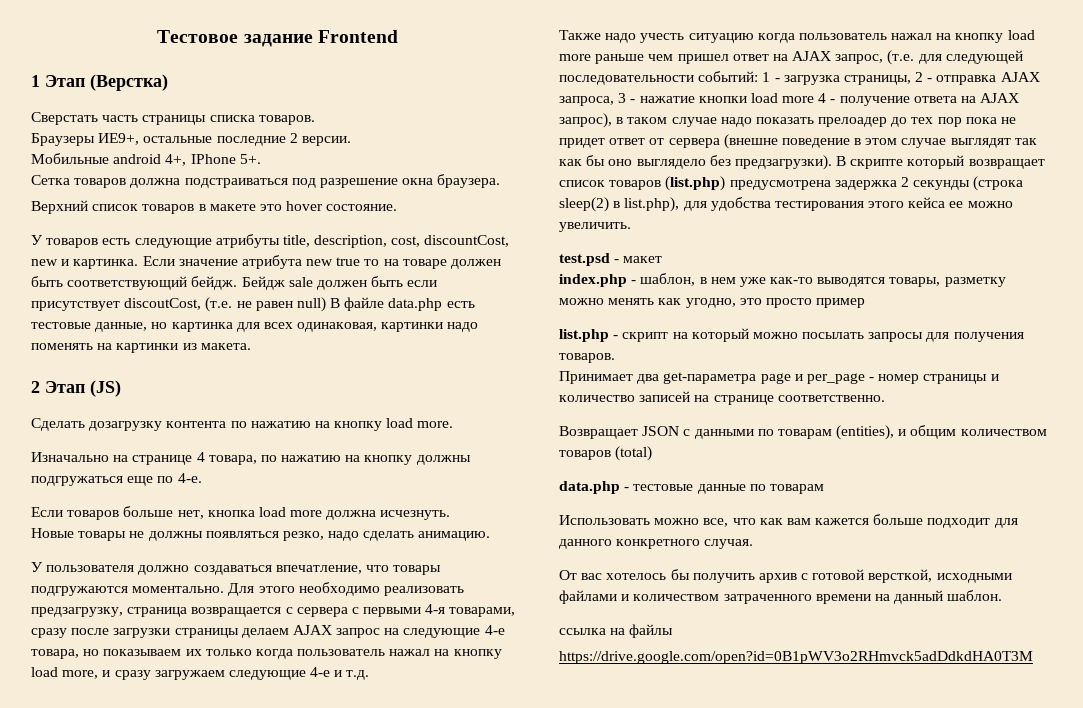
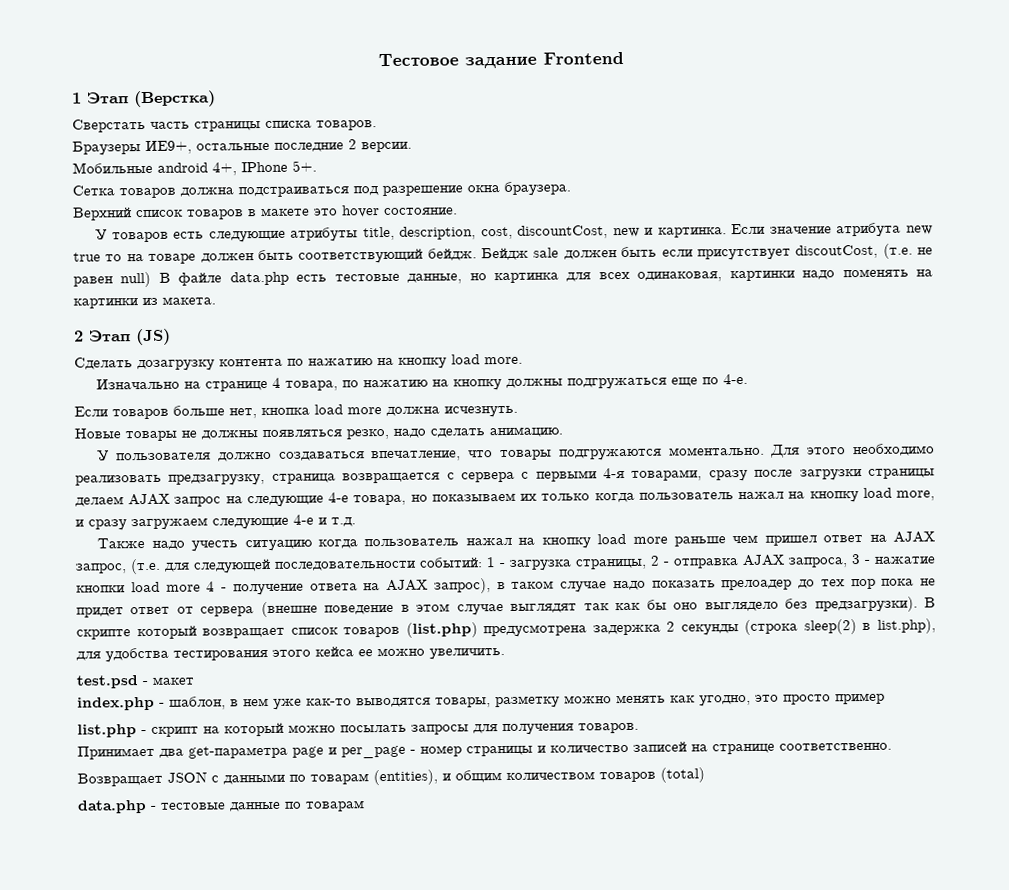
- Использовать можно все, что как вам кажется больше подходит для данного конкретного случая.
- От вас хотелось бы получить архив с готовой версткой, исходными файлами и количеством затраченного времени на данный шаблон.
- ссылка на файлы
- https://drive.google.com/open?id=0B1pWV3o2RHmvck5adDdkdHA0T3M

